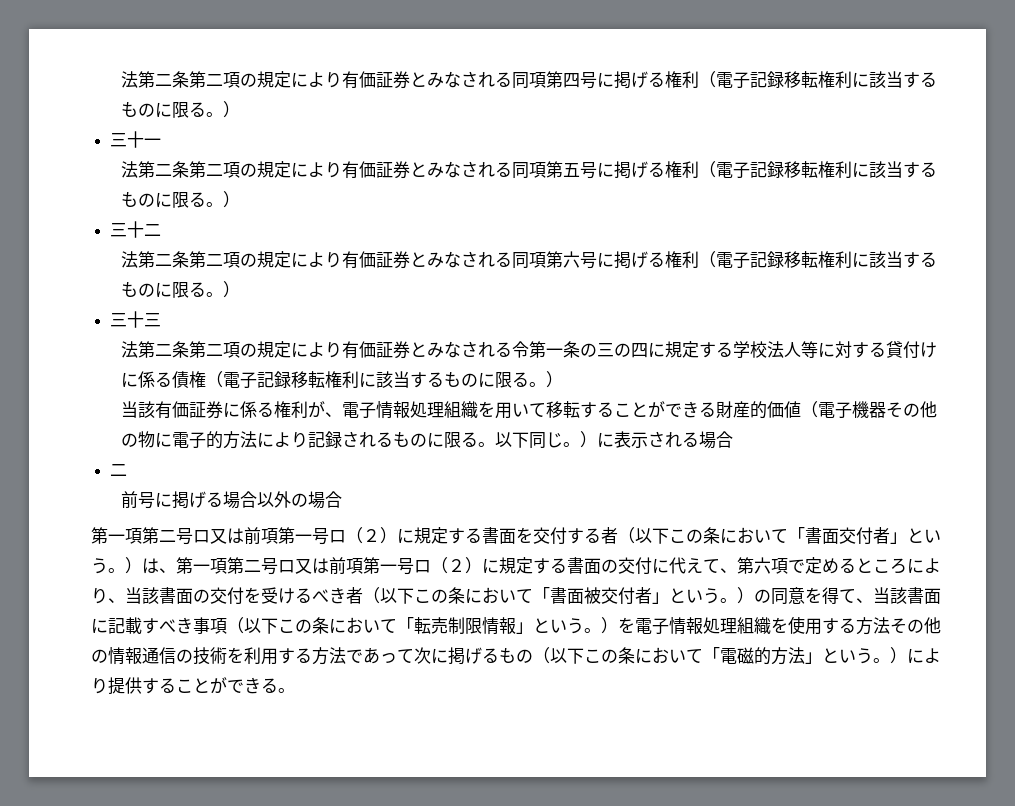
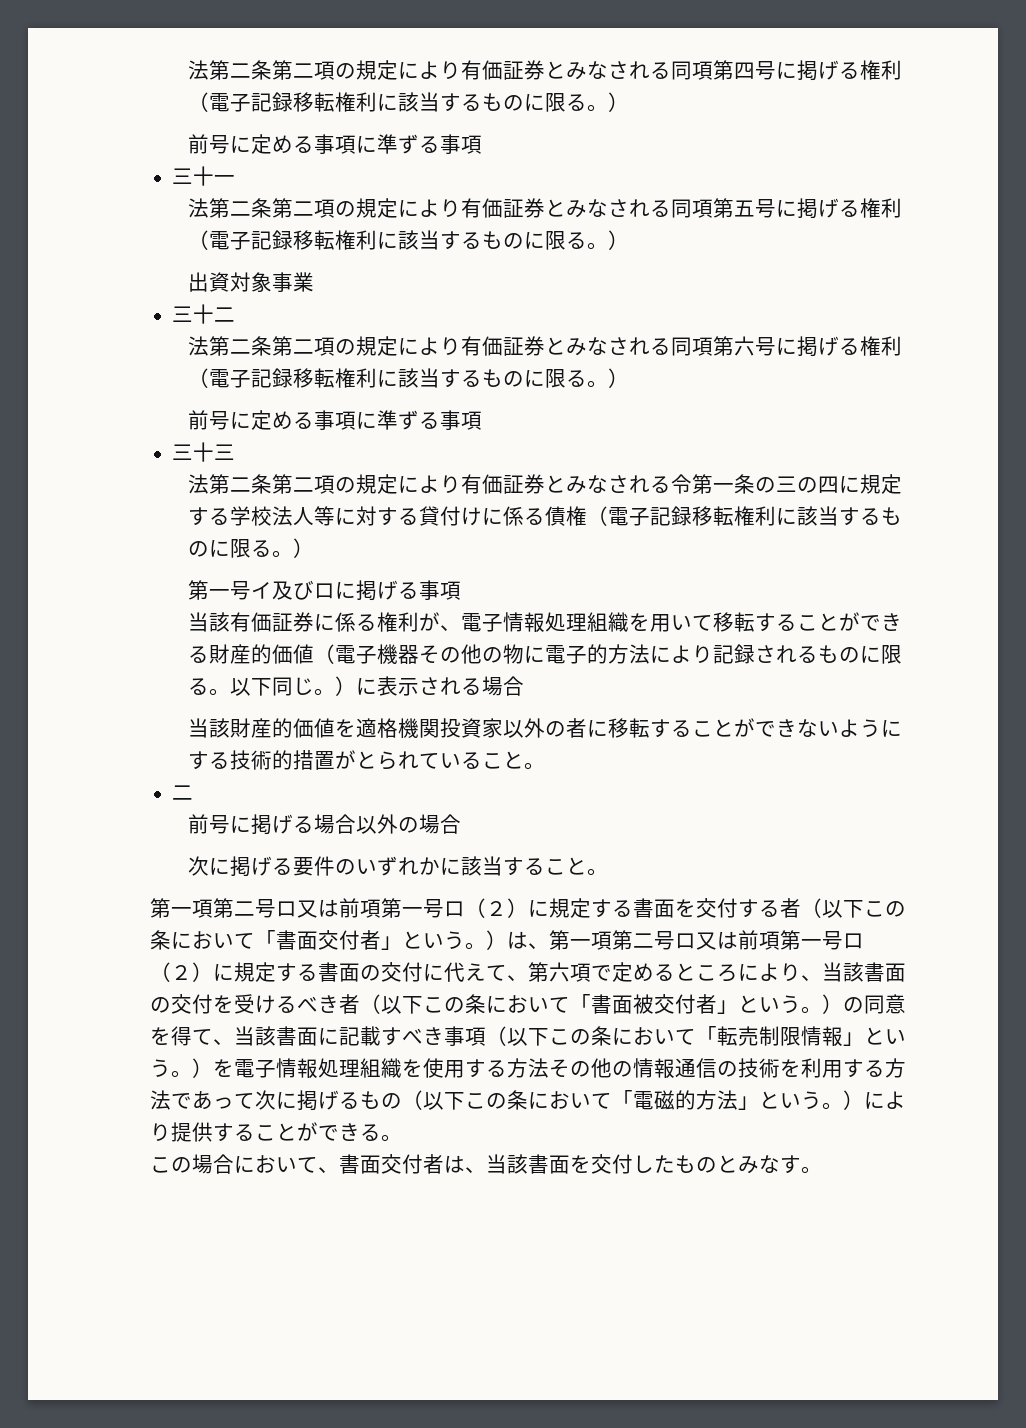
  法第二条第二項の規定により有価証券とみなされる同項第四号に掲げる権利（電子記録移転権利に該当するものに限る。）
+ 前号に定める事項に準ずる事項
+ 出資対象事業
  法第二条第二項の規定により有価証券とみなされる同項第六号に掲げる権利（電子記録移転権利に該当するものに限る。）
+ 前号に定める事項に準ずる事項
+ 第一号イ及びロに掲げる事項
+ 当該財産的価値を適格機関投資家以外の者に移転することができないようにする技術的措置がとられていること。
+ 次に掲げる要件のいずれかに該当すること。
+ この場合において、書面交付者は、当該書面を交付したものとみなす。

